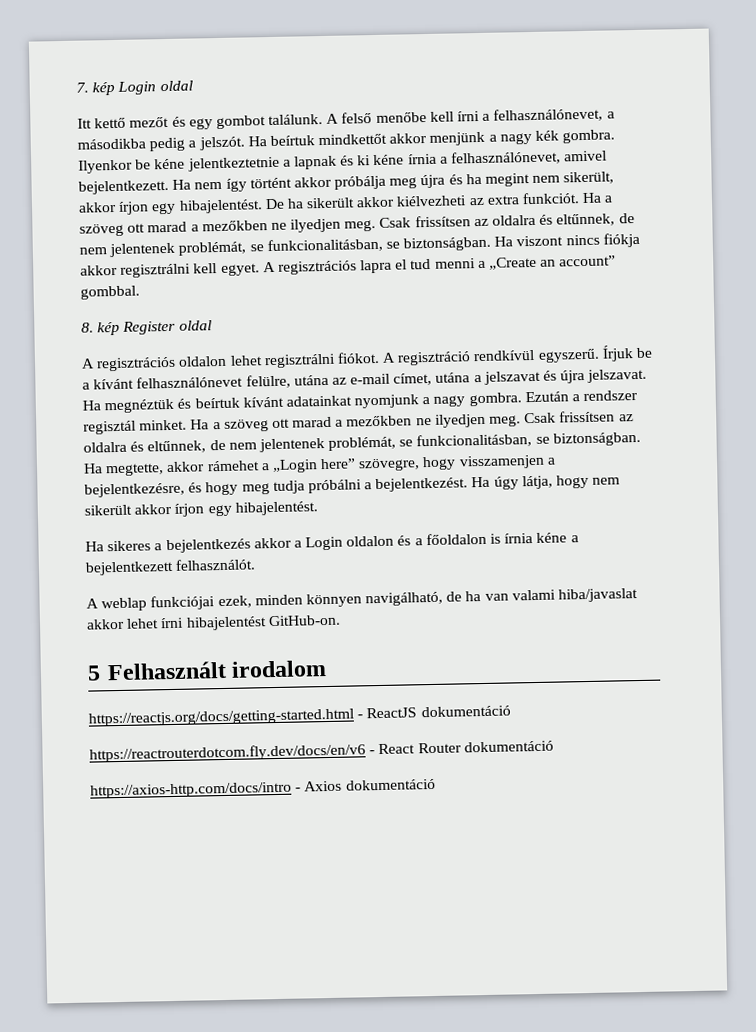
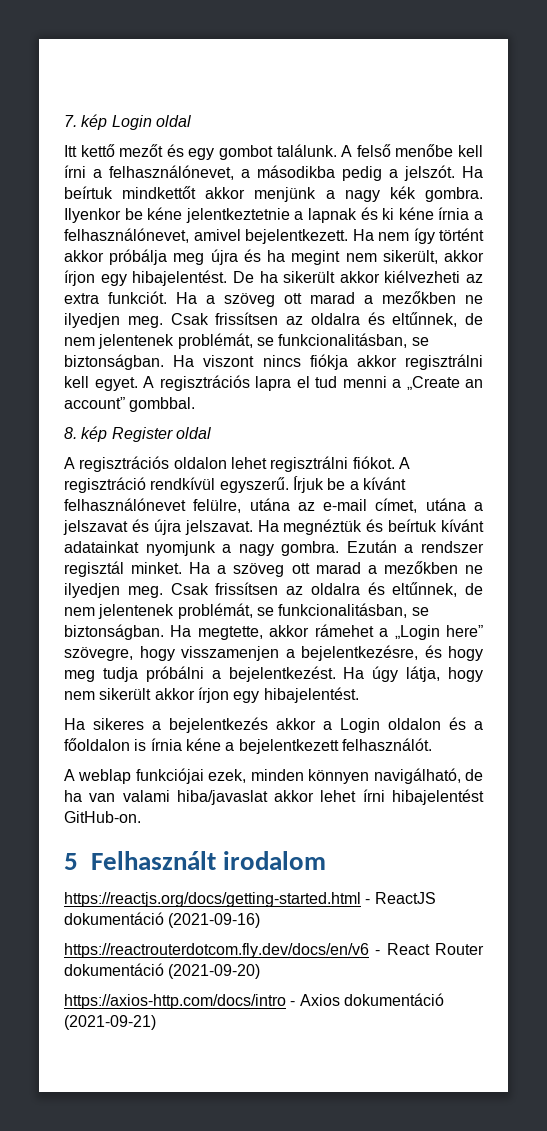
- https://reactjs.org/docs/getting-started.html - ReactJS dokumentáció
+ https://reactjs.org/docs/getting-started.html - ReactJS dokumentáció (2021-09-16)
- https://reactrouterdotcom.fly.dev/docs/en/v6 - React Router dokumentáció
+ https://reactrouterdotcom.fly.dev/docs/en/v6 - React Router dokumentáció (2021-09-20)
- https://axios-http.com/docs/intro - Axios dokumentáció
+ https://axios-http.com/docs/intro - Axios dokumentáció (2021-09-21)

